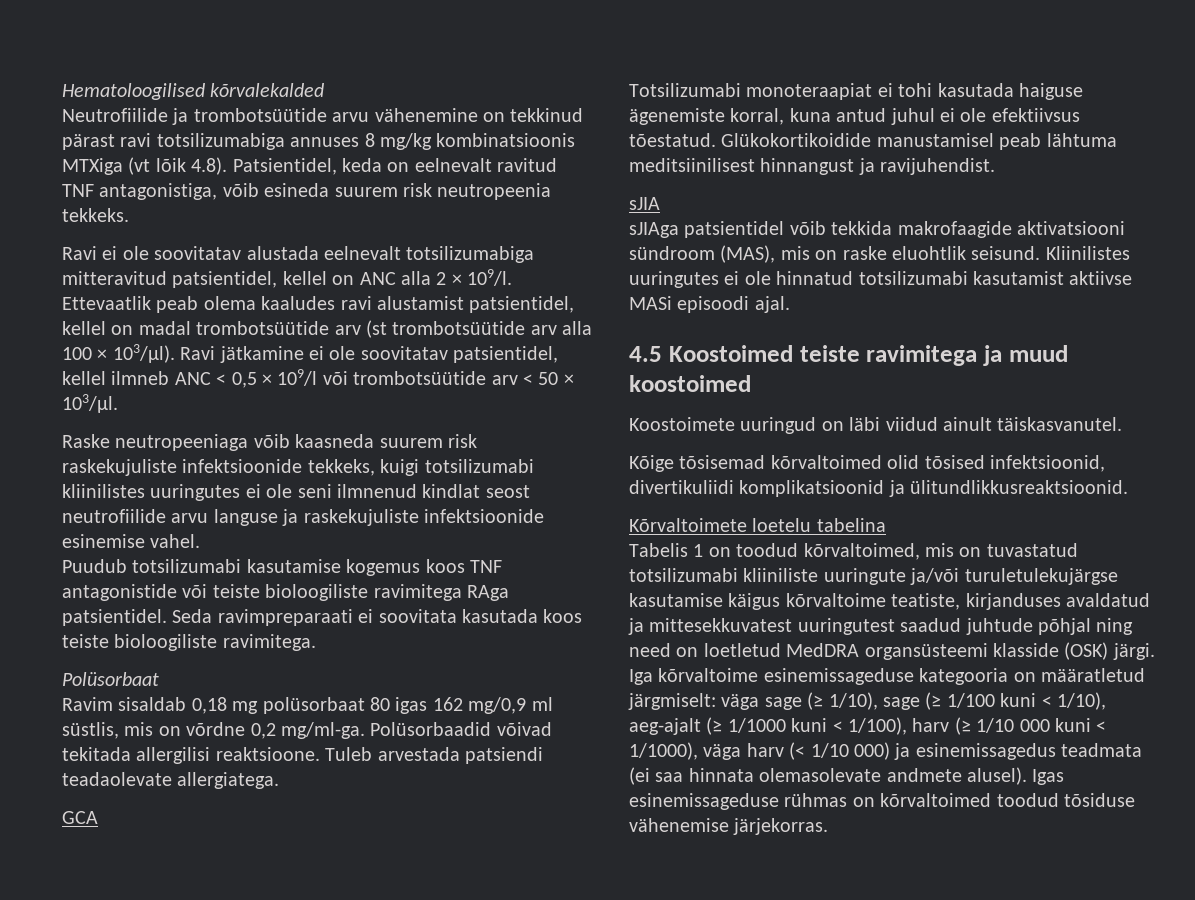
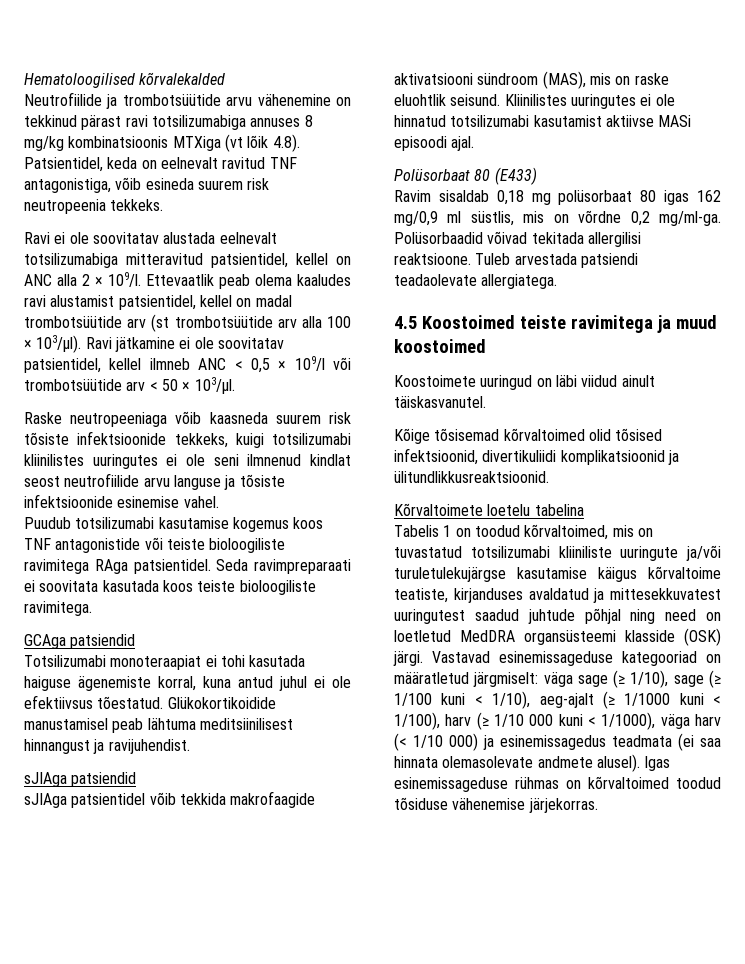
- Raske neutropeeniaga võib kaasneda suurem risk raskekujuliste infektsioonide tekkeks, kuigi totsilizumabi kliinilistes uuringutes ei ole seni ilmnenud kindlat seost neutrofiilide arvu languse ja raskekujuliste infektsioonide esinemise vahel.
+ Raske neutropeeniaga võib kaasneda suurem risk tõsiste infektsioonide tekkeks, kuigi totsilizumabi kliinilistes uuringutes ei ole seni ilmnenud kindlat seost neutrofiilide arvu languse ja tõsiste infektsioonide esinemise vahel.
+ GCAga patsiendid
+ Totsilizumabi monoteraapiat ei tohi kasutada haiguse ägenemiste korral, kuna antud juhul ei ole efektiivsus tõestatud. Glükokortikoidide manustamisel peab lähtuma meditsiinilisest hinnangust ja ravijuhendist.
+ sJIAga patsiendid
+ sJIAga patsientidel võib tekkida makrofaagide aktivatsiooni sündroom (MAS), mis on raske eluohtlik seisund. Kliinilistes uuringutes ei ole hinnatud totsilizumabi kasutamist aktiivse MASi episoodi ajal.
- Polüsorbaat
+ Polüsorbaat 80 (E433)
- GCA
- Totsilizumabi monoteraapiat ei tohi kasutada haiguse ägenemiste korral, kuna antud juhul ei ole efektiivsus tõestatud. Glükokortikoidide manustamisel peab lähtuma meditsiinilisest hinnangust ja ravijuhendist.
- sJIA
- sJIAga patsientidel võib tekkida makrofaagide aktivatsiooni sündroom (MAS), mis on raske eluohtlik seisund. Kliinilistes uuringutes ei ole hinnatud totsilizumabi kasutamist aktiivse MASi episoodi ajal.
- Iga kõrvaltoime esinemissageduse kategooria on määratletud järgmiselt: väga sage (≥ 1/10), sage (≥ 1/100 kuni < 1/10), aeg-ajalt (≥ 1/1000 kuni < 1/100), harv (≥ 1/10 000 kuni < 1/1000), väga harv (< 1/10 000) ja esinemissagedus teadmata (ei saa hinnata olemasolevate andmete alusel).
+ Vastavad esinemissageduse kategooriad on määratletud järgmiselt: väga sage (≥ 1/10), sage (≥ 1/100 kuni < 1/10), aeg-ajalt (≥ 1/1000 kuni < 1/100), harv (≥ 1/10 000 kuni < 1/1000), väga harv (< 1/10 000) ja esinemissagedus teadmata (ei saa hinnata olemasolevate andmete alusel).

